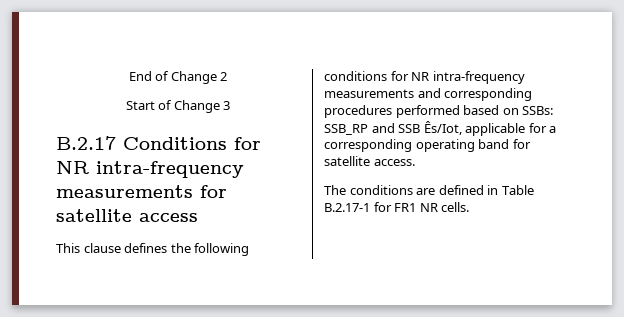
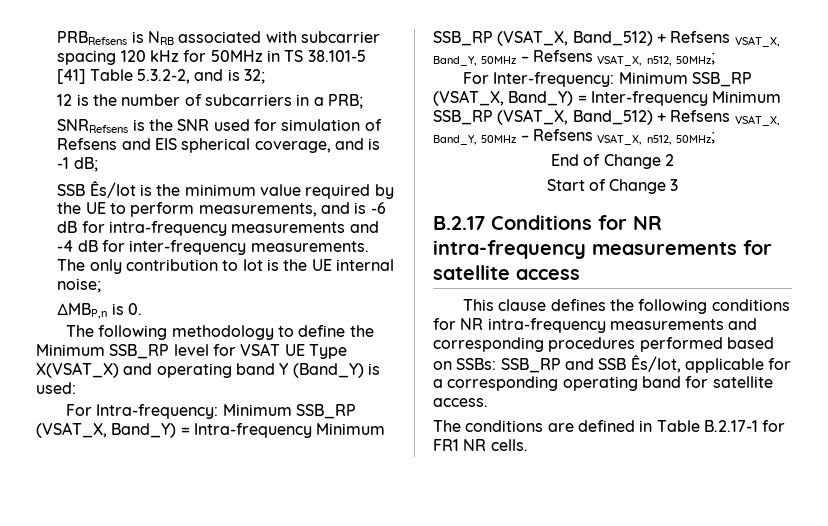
+ PRBRefsens is NRB associated with subcarrier spacing 120 kHz for 50MHz in TS 38.101-5 [41] Table 5.3.2-2, and is 32;
+ 12 is the number of subcarriers in a PRB;
+ SNRRefsens is the SNR used for simulation of Refsens and EIS spherical coverage, and is -1 dB;
+ SSB Ês/Iot is the minimum value required by the UE to perform measurements, and is -6 dB for intra-frequency measurements and -4 dB for inter-frequency measurements. The only contribution to Iot is the UE internal noise;
+ ∆MBP,n is 0.
+ The following methodology to define the Minimum SSB_RP level for VSAT UE Type X(VSAT_X) and operating band Y (Band_Y) is used:
+ For Intra-frequency: Minimum SSB_RP (VSAT_X, Band_Y) = Intra-frequency Minimum SSB_RP (VSAT_X, Band_512) + Refsens VSAT_X, Band_Y, 50MHz – Refsens VSAT_X, n512, 50MHz;
+ For Inter-frequency: Minimum SSB_RP (VSAT_X, Band_Y) = Inter-frequency Minimum SSB_RP (VSAT_X, Band_512) + Refsens VSAT_X, Band_Y, 50MHz – Refsens VSAT_X, n512, 50MHz;

